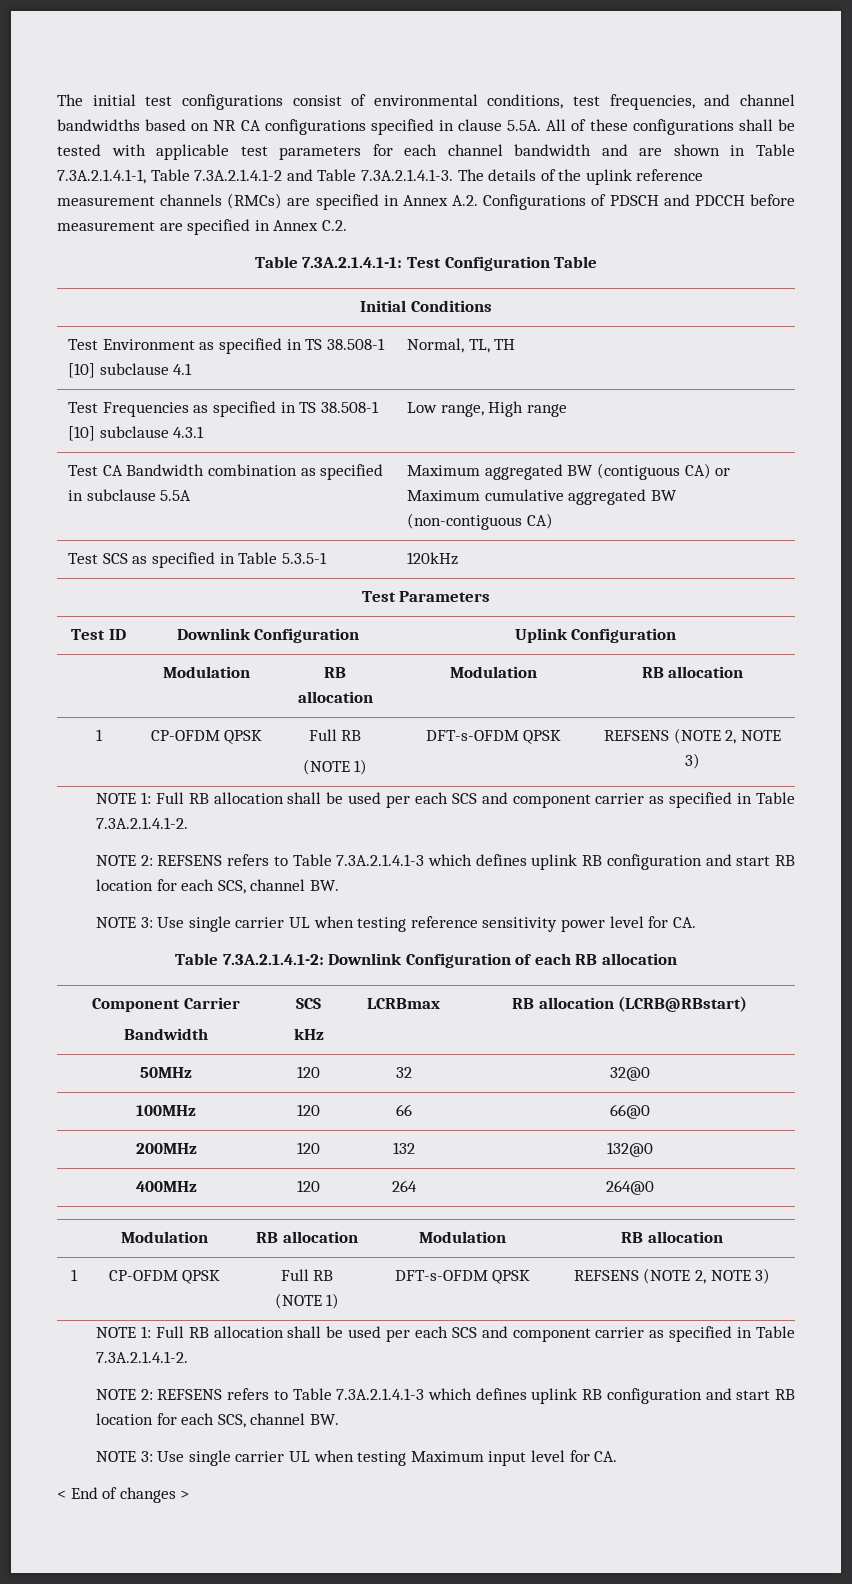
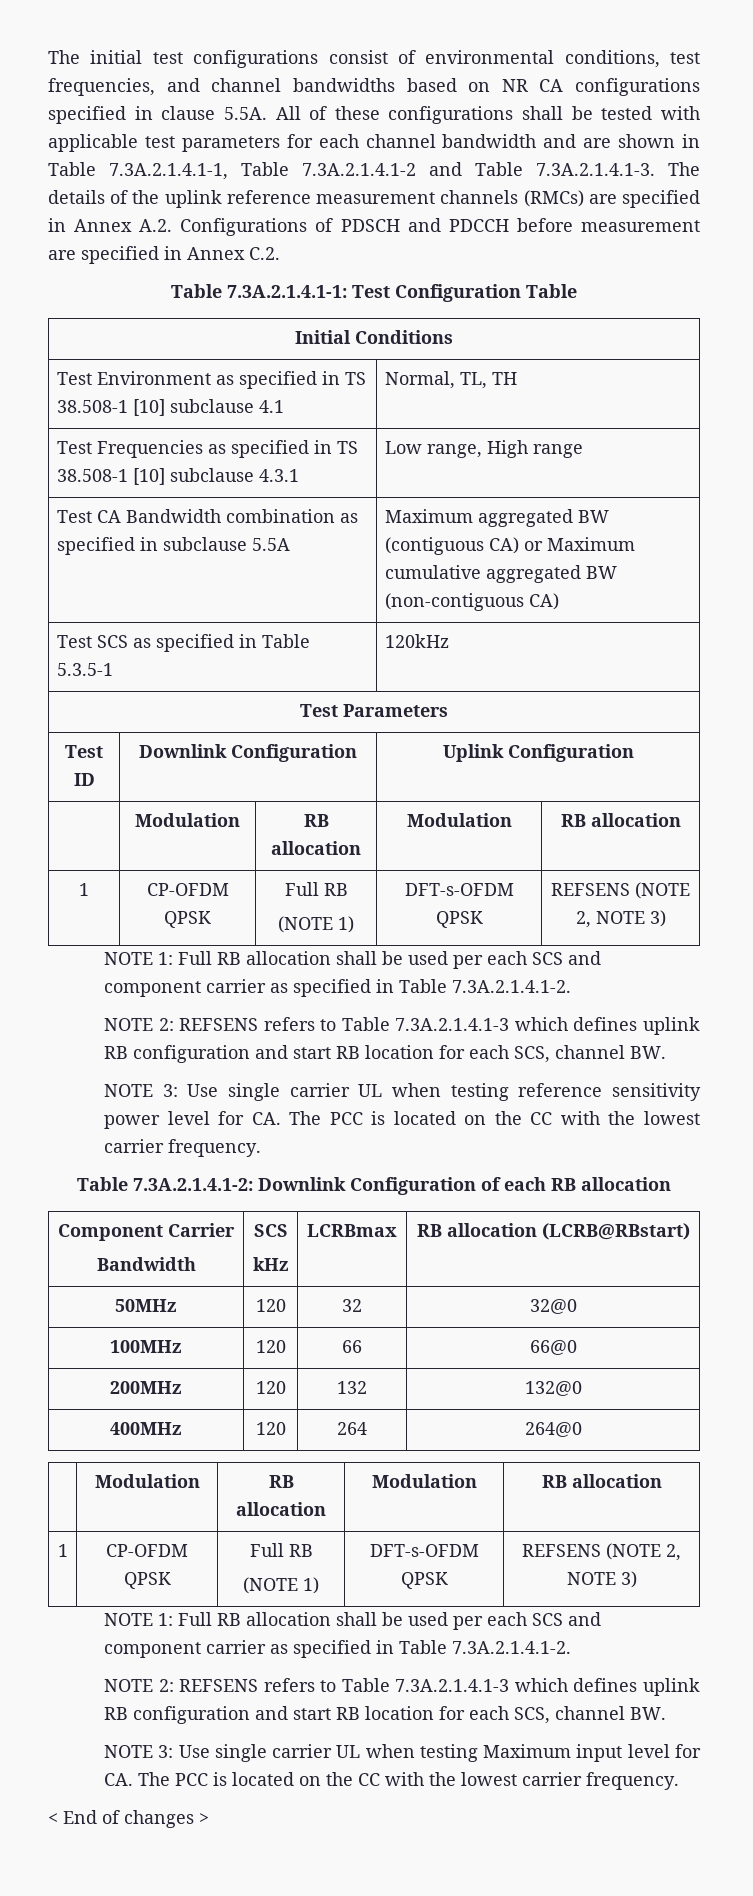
- NOTE 3: Use single carrier UL when testing reference sensitivity power level for CA.
+ NOTE 3: Use single carrier UL when testing reference sensitivity power level for CA. The PCC is located on the CC with the lowest carrier frequency.
- NOTE 3: Use single carrier UL when testing Maximum input level for CA.
+ NOTE 3: Use single carrier UL when testing Maximum input level for CA. The PCC is located on the CC with the lowest carrier frequency.

